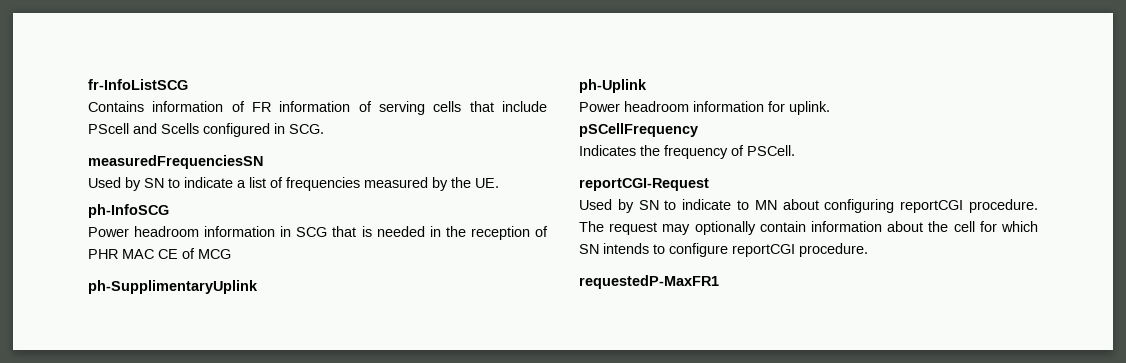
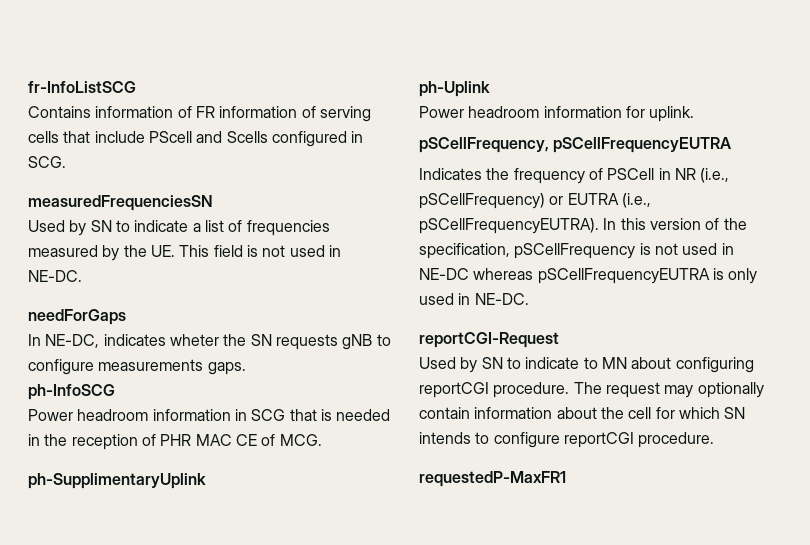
- Used by SN to indicate a list of frequencies measured by the UE.
+ Used by SN to indicate a list of frequencies measured by the UE. This field is not used in NE-DC.
+ needForGaps
+ In NE-DC, indicates wheter the SN requests gNB to configure measurements gaps.
- Power headroom information in SCG that is needed in the reception of PHR MAC CE of MCG
+ Power headroom information in SCG that is needed in the reception of PHR MAC CE of MCG.
- pSCellFrequency
+ pSCellFrequency, pSCellFrequencyEUTRA
- Indicates the frequency of PSCell.
+ Indicates the frequency of PSCell in NR (i.e., pSCellFrequency) or EUTRA (i.e., pSCellFrequencyEUTRA). In this version of the specification, pSCellFrequency is not used in NE-DC whereas pSCellFrequencyEUTRA is only used in NE-DC.

